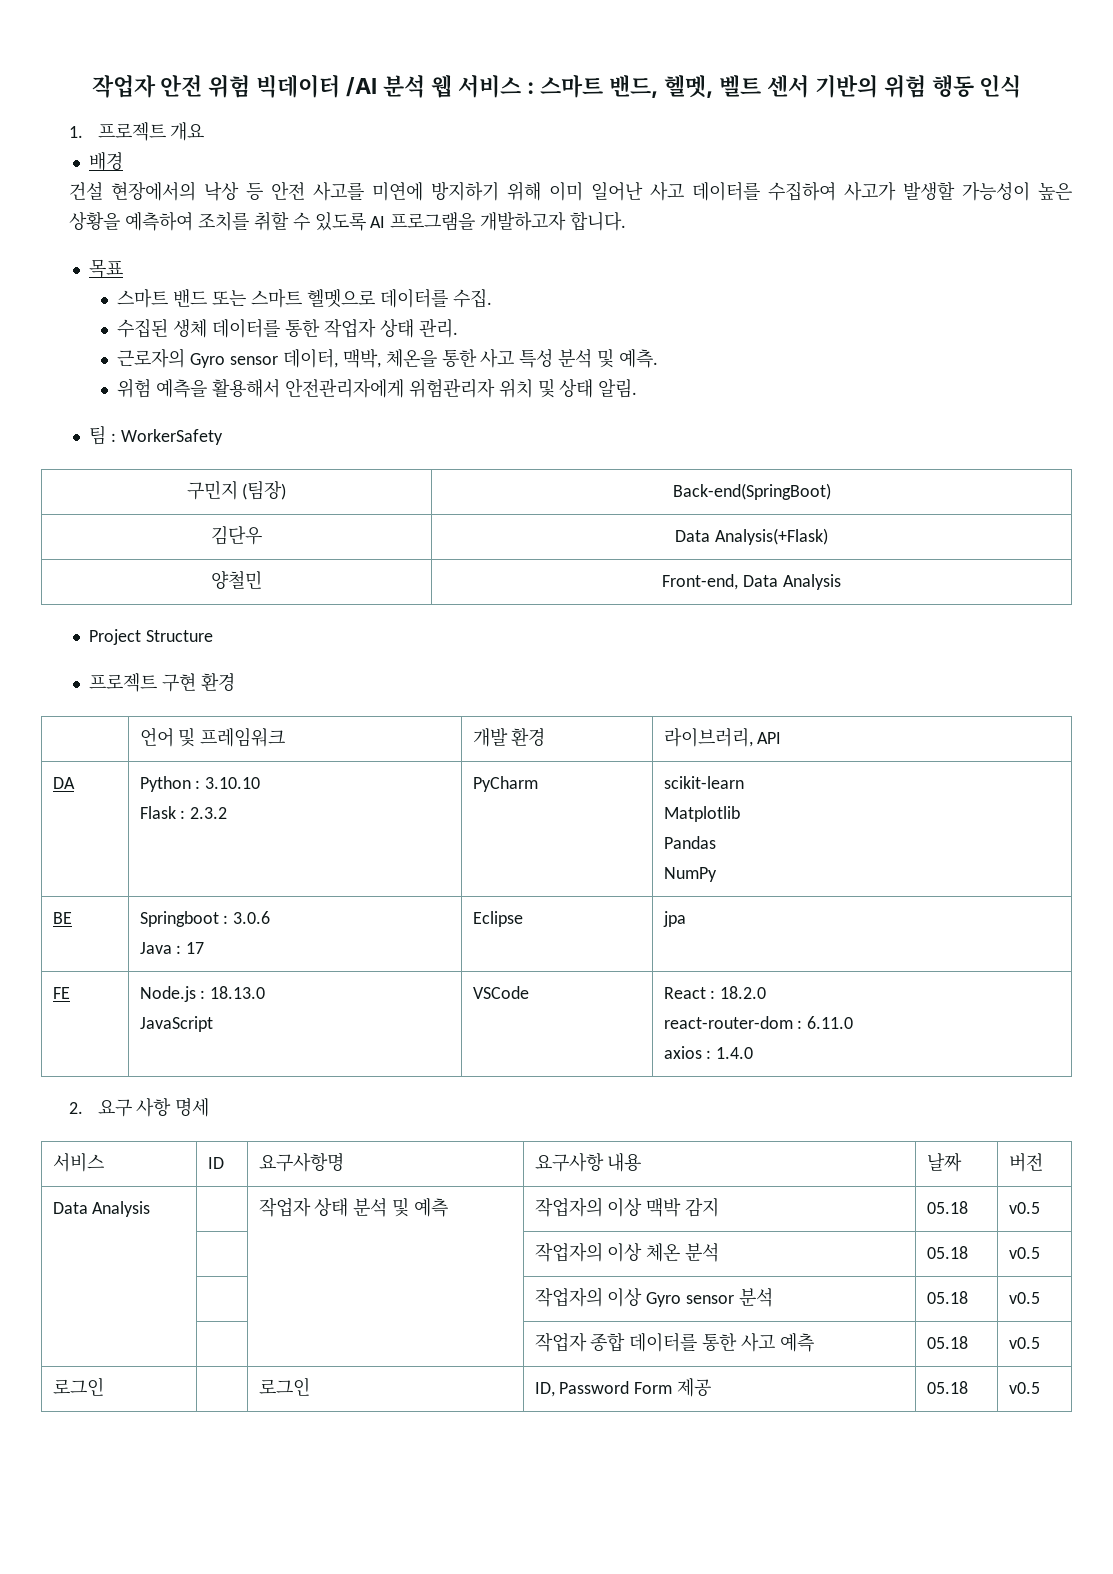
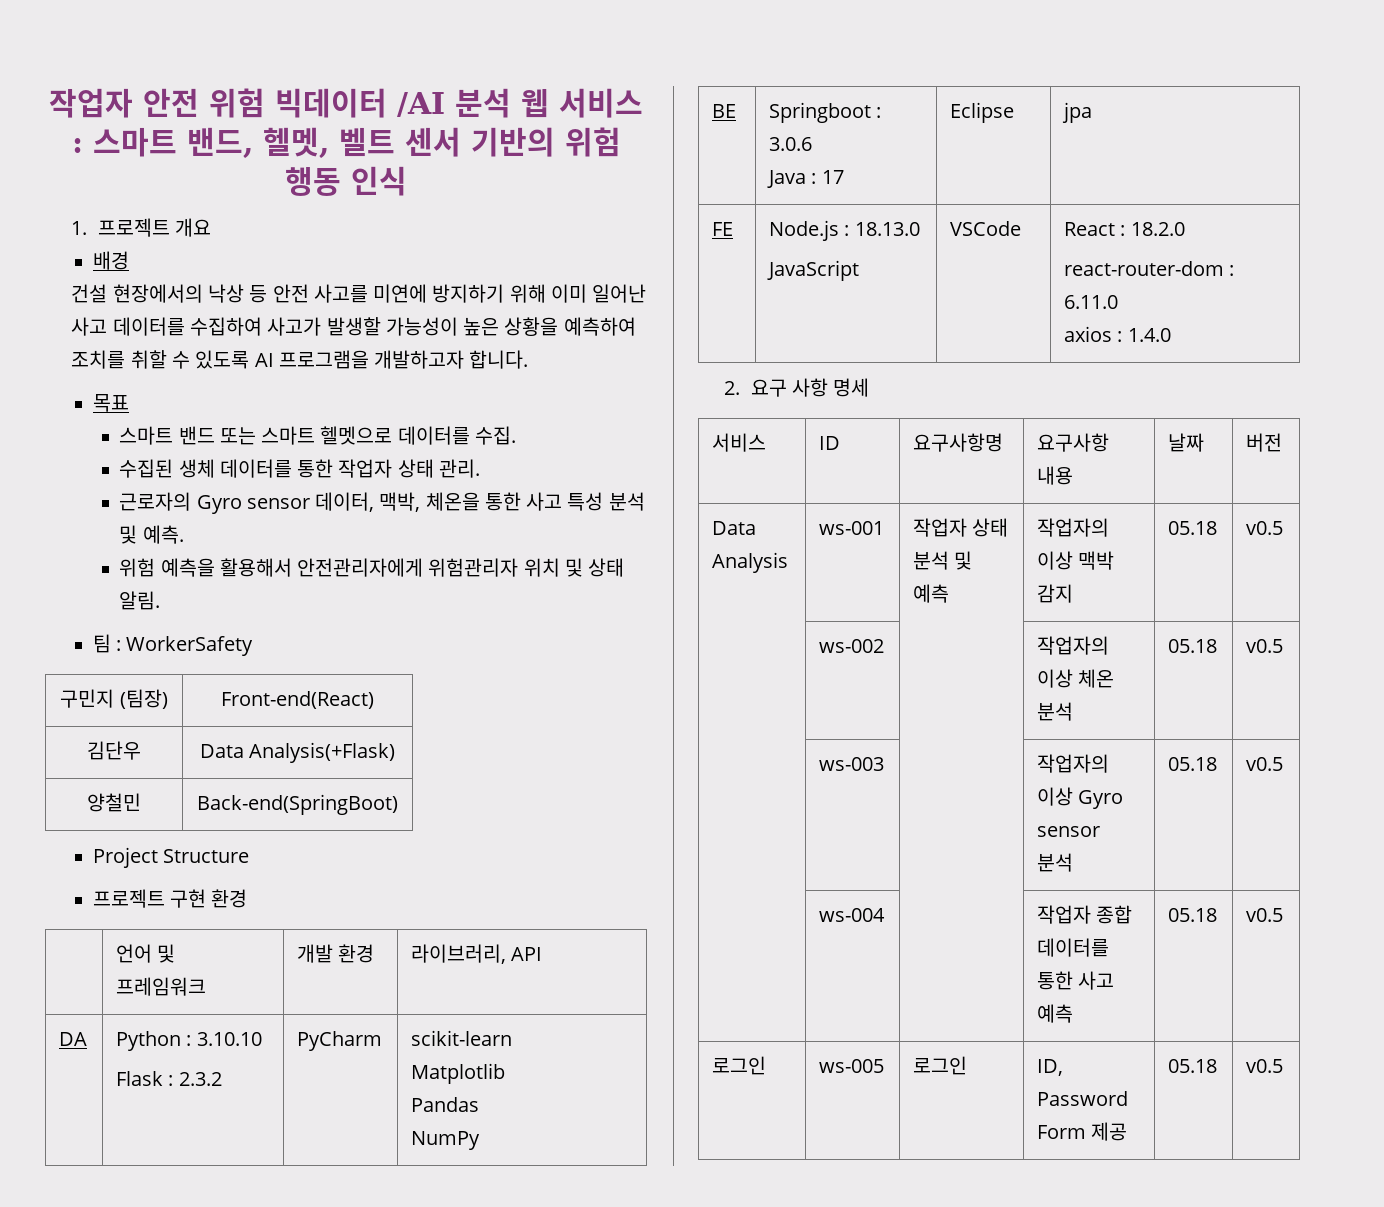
- 구민지 (팀장) | Back-end(SpringBoot)
+ 구민지 (팀장) | Front-end(React)
- 양철민 | Front-end, Data Analysis
+ 양철민 | Back-end(SpringBoot)
- Data Analysis | | 작업자 상태 분석 및 예측 | 작업자의 이상 맥박 감지 | 05.18 | v0.5
+ Data Analysis | ws-001 | 작업자 상태 분석 및 예측 | 작업자의 이상 맥박 감지 | 05.18 | v0.5
- | | | 작업자의 이상 체온 분석 | 05.18 | v0.5
+ | ws-002 | | 작업자의 이상 체온 분석 | 05.18 | v0.5
- | | | 작업자의 이상 Gyro sensor 분석 | 05.18 | v0.5
+ | ws-003 | | 작업자의 이상 Gyro sensor 분석 | 05.18 | v0.5
- | | | 작업자 종합 데이터를 통한 사고 예측 | 05.18 | v0.5
+ | ws-004 | | 작업자 종합 데이터를 통한 사고 예측 | 05.18 | v0.5
- 로그인 | | 로그인 | ID, Password Form 제공 | 05.18 | v0.5
+ 로그인 | ws-005 | 로그인 | ID, Password Form 제공 | 05.18 | v0.5

